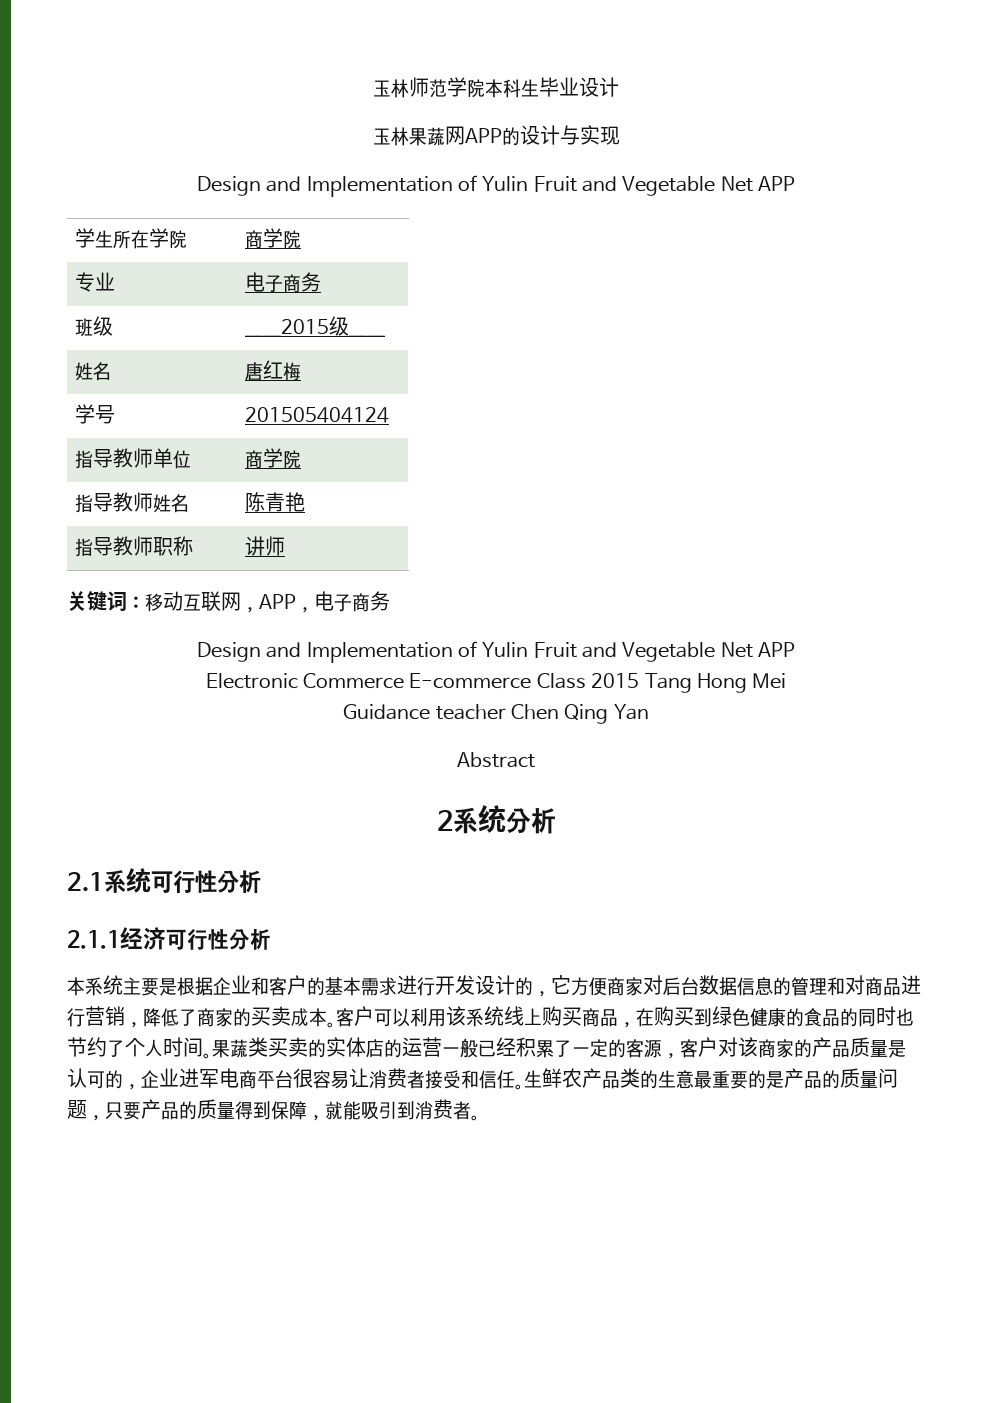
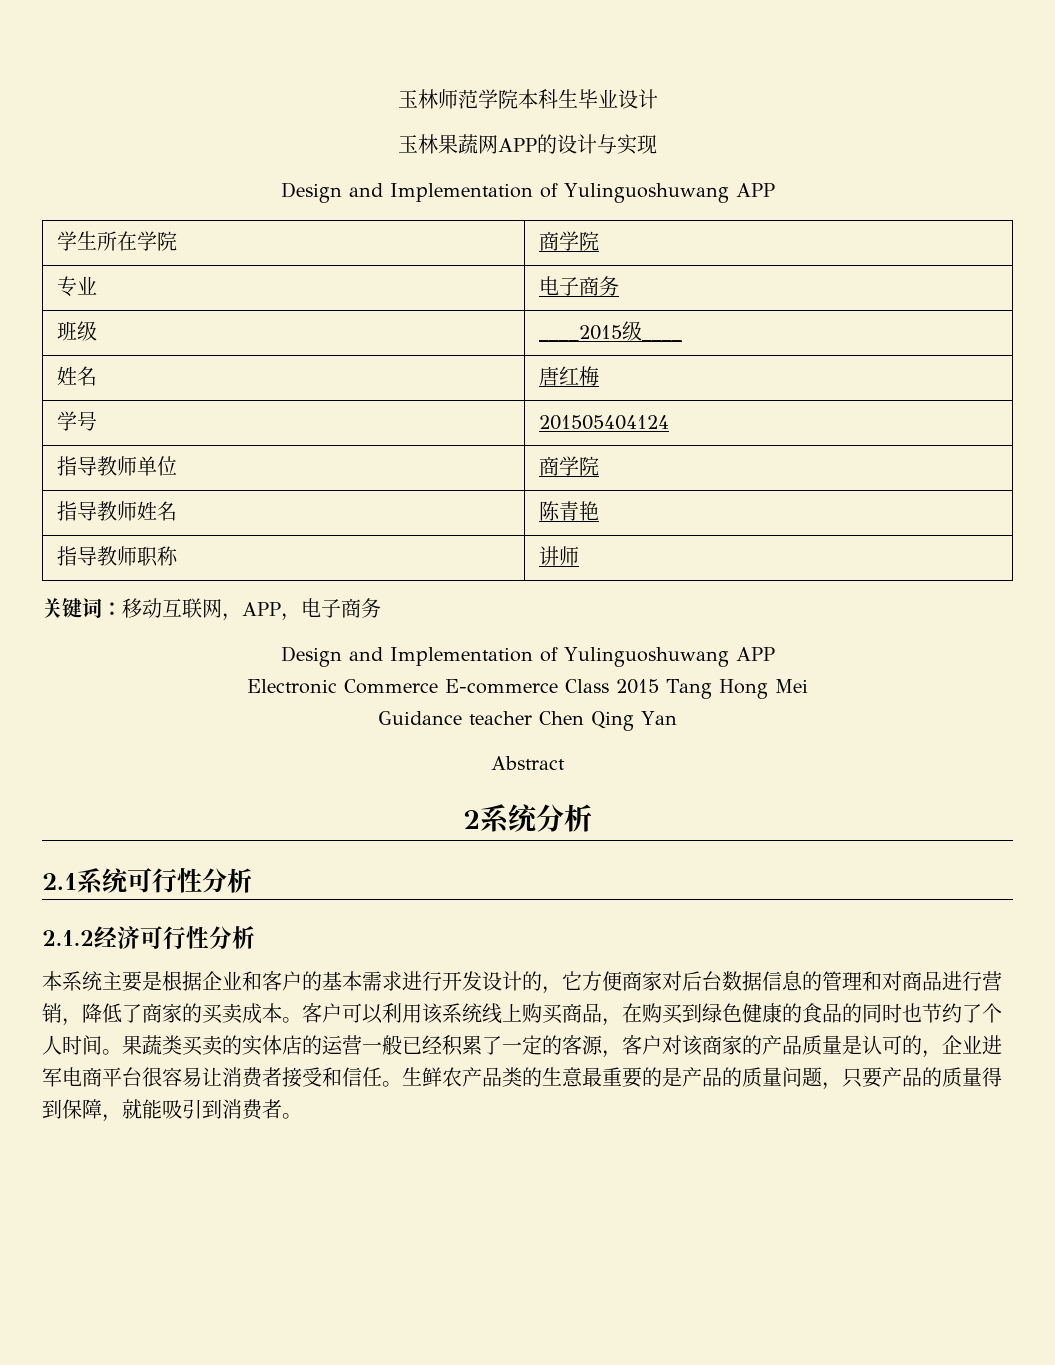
  玉林果蔬网APP的设计与实现
- Design and Implementation of Yulin Fruit and Vegetable Net APP
+ Design and Implementation of Yulinguoshuwang APP
  关键词：移动互联网，APP，电子商务
- Design and Implementation of Yulin Fruit and Vegetable Net APP
+ Design and Implementation of Yulinguoshuwang APP
- 2.1.1经济可行性分析
+ 2.1.2经济可行性分析

